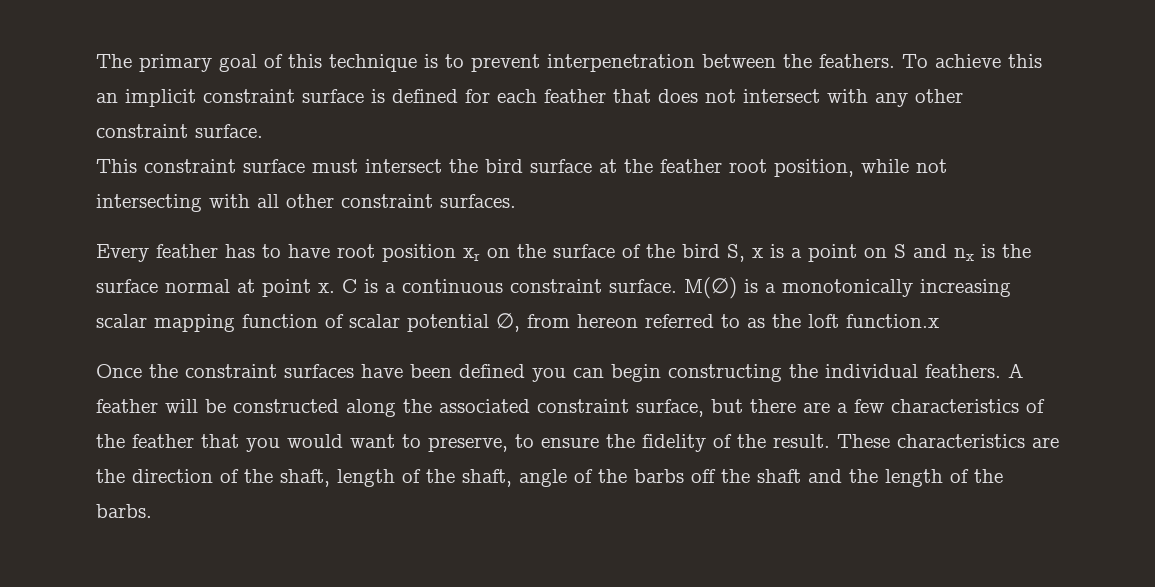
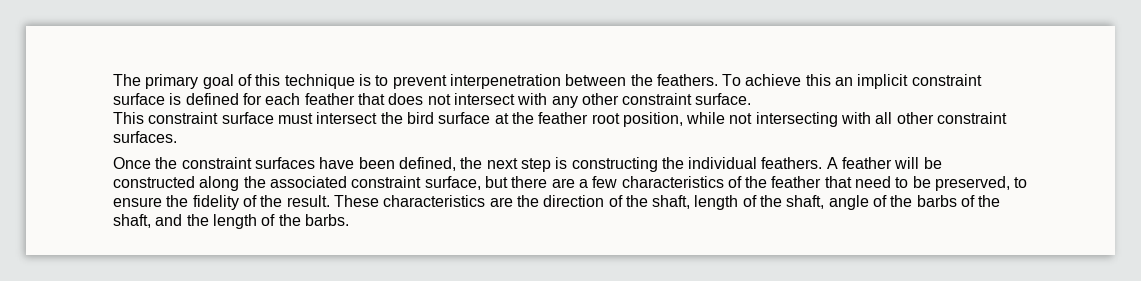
- Every feather has to have root position xr on the surface of the bird S, x is a point on S and nx is the surface normal at point x. C is a continuous constraint surface. M(∅) is a monotonically increasing scalar mapping function of scalar potential ∅, from hereon referred to as the loft function.x
- Once the constraint surfaces have been defined you can begin constructing the individual feathers.
+ Once the constraint surfaces have been defined, the next step is constructing the individual feathers.
- A feather will be constructed along the associated constraint surface, but there are a few characteristics of the feather that you would want to preserve, to ensure the fidelity of the result.
+ A feather will be constructed along the associated constraint surface, but there are a few characteristics of the feather that need to be preserved, to ensure the fidelity of the result.
- These characteristics are the direction of the shaft, length of the shaft, angle of the barbs off the shaft and the length of the barbs.
+ These characteristics are the direction of the shaft, length of the shaft, angle of the barbs of the shaft, and the length of the barbs.

